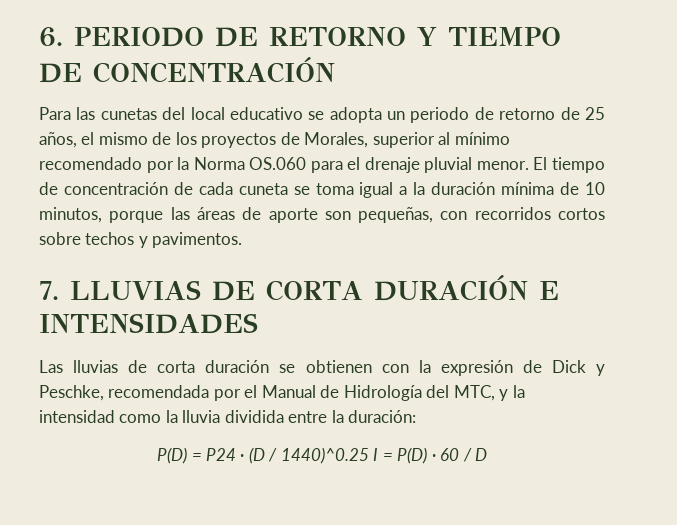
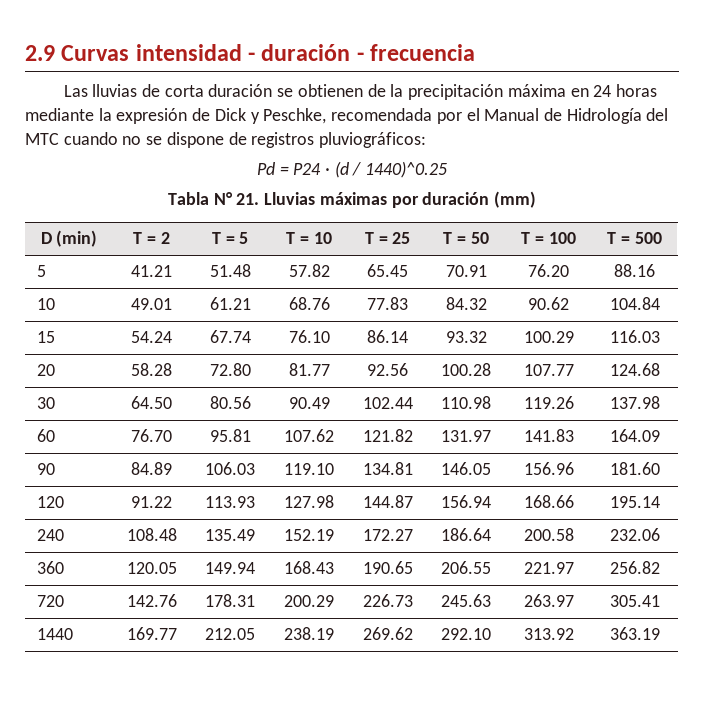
- 6. PERIODO DE RETORNO Y TIEMPO DE CONCENTRACIÓN
- Para las cunetas del local educativo se adopta un periodo de retorno de 25 años, el mismo de los proyectos de Morales, superior al mínimo recomendado por la Norma OS.060 para el drenaje pluvial menor. El tiempo de concentración de cada cuneta se toma igual a la duración mínima de 10 minutos, porque las áreas de aporte son pequeñas, con recorridos cortos sobre techos y pavimentos.
- 7. LLUVIAS DE CORTA DURACIÓN E INTENSIDADES
+ 2.9 Curvas intensidad - duración - frecuencia
- Las lluvias de corta duración se obtienen con la expresión de Dick y Peschke, recomendada por el Manual de Hidrología del MTC, y la intensidad como la lluvia dividida entre la duración:
- P(D) = P24 · (D / 1440)^0.25 I = P(D) · 60 / D
+ Las lluvias de corta duración se obtienen de la precipitación máxima en 24 horas mediante la expresión de Dick y Peschke, recomendada por el Manual de Hidrología del MTC cuando no se dispone de registros pluviográficos:
+ Pd = P24 · (d / 1440)^0.25
+ Tabla N° 21. Lluvias máximas por duración (mm)
+ D (min) | T = 2 | T = 5 | T = 10 | T = 25 | T = 50 | T = 100 | T = 500
+ 5 | 41.21 | 51.48 | 57.82 | 65.45 | 70.91 | 76.20 | 88.16
+ 10 | 49.01 | 61.21 | 68.76 | 77.83 | 84.32 | 90.62 | 104.84
+ 15 | 54.24 | 67.74 | 76.10 | 86.14 | 93.32 | 100.29 | 116.03
+ 20 | 58.28 | 72.80 | 81.77 | 92.56 | 100.28 | 107.77 | 124.68
+ 30 | 64.50 | 80.56 | 90.49 | 102.44 | 110.98 | 119.26 | 137.98
+ 60 | 76.70 | 95.81 | 107.62 | 121.82 | 131.97 | 141.83 | 164.09
+ 90 | 84.89 | 106.03 | 119.10 | 134.81 | 146.05 | 156.96 | 181.60
+ 120 | 91.22 | 113.93 | 127.98 | 144.87 | 156.94 | 168.66 | 195.14
+ 240 | 108.48 | 135.49 | 152.19 | 172.27 | 186.64 | 200.58 | 232.06
+ 360 | 120.05 | 149.94 | 168.43 | 190.65 | 206.55 | 221.97 | 256.82
+ 720 | 142.76 | 178.31 | 200.29 | 226.73 | 245.63 | 263.97 | 305.41
+ 1440 | 169.77 | 212.05 | 238.19 | 269.62 | 292.10 | 313.92 | 363.19

